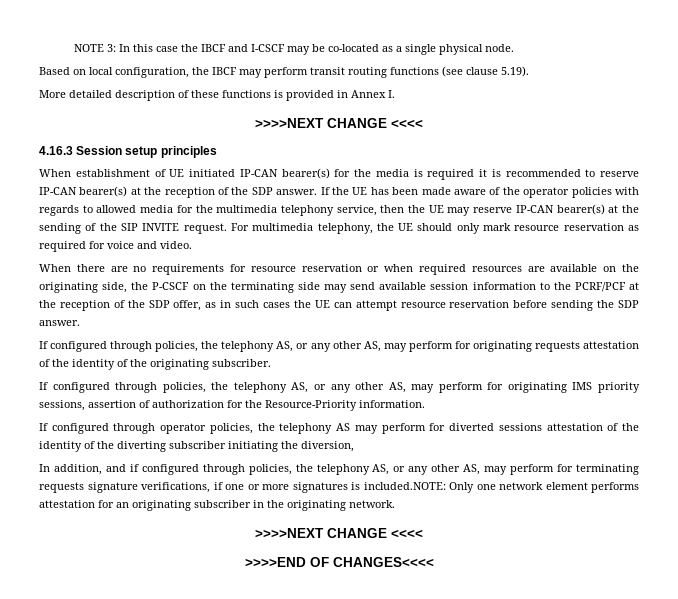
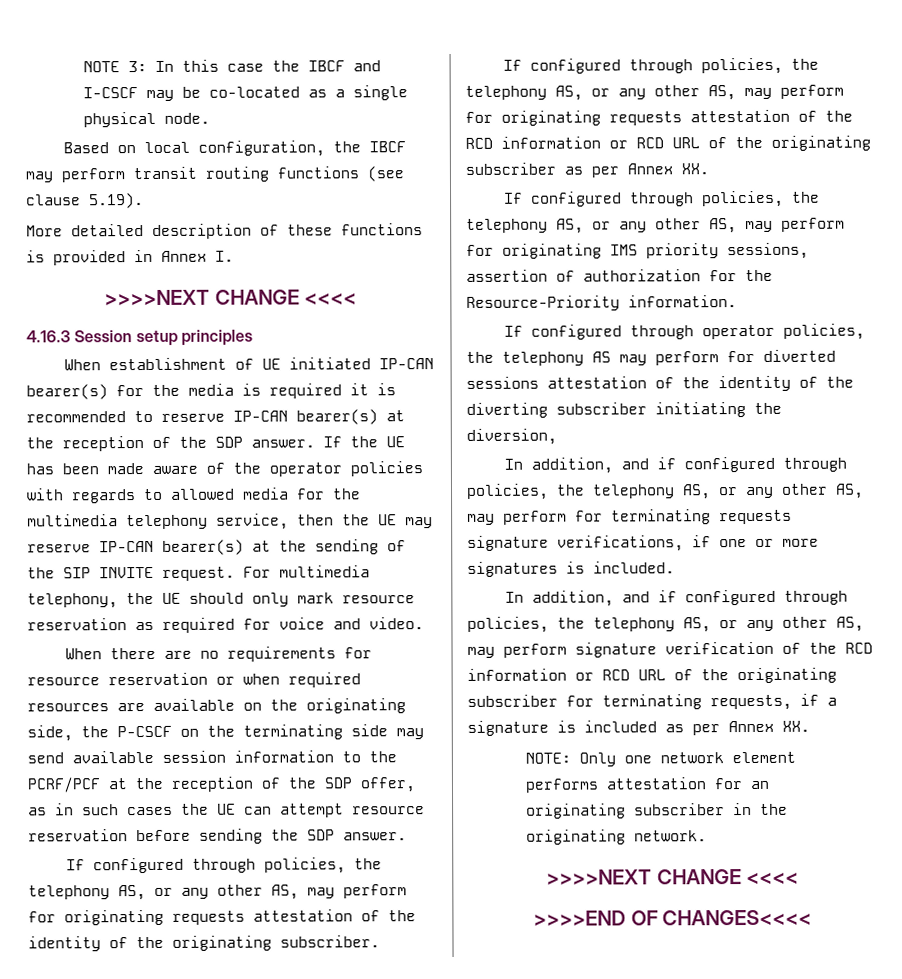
+ If configured through policies, the telephony AS, or any other AS, may perform for originating requests attestation of the RCD information or RCD URL of the originating subscriber as per Annex XX.
- In addition, and if configured through policies, the telephony AS, or any other AS, may perform for terminating requests signature verifications, if one or more signatures is included.NOTE: Only one network element performs attestation for an originating subscriber in the originating network.
+ In addition, and if configured through policies, the telephony AS, or any other AS, may perform for terminating requests signature verifications, if one or more signatures is included.
+ In addition, and if configured through policies, the telephony AS, or any other AS, may perform signature verification of the RCD information or RCD URL of the originating subscriber for terminating requests, if a signature is included as per Annex XX.
+ NOTE: Only one network element performs attestation for an originating subscriber in the originating network.

